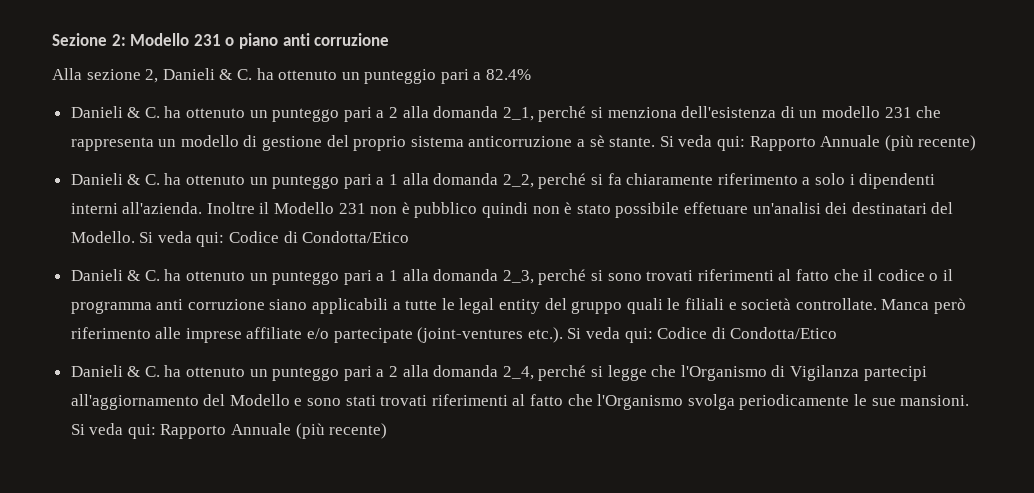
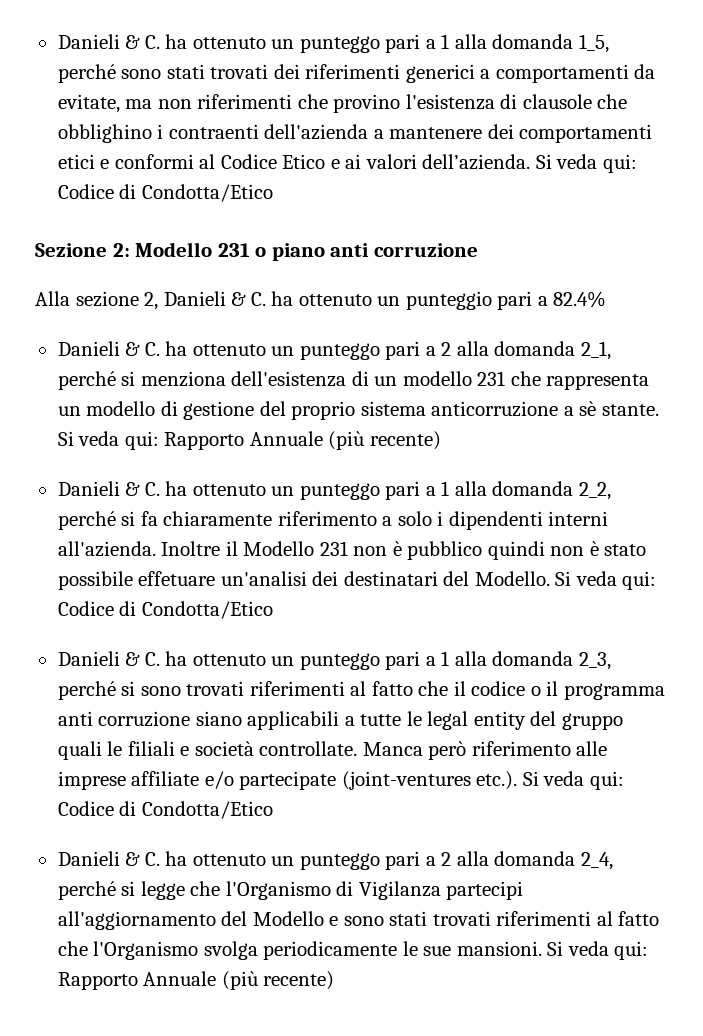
+ Danieli & C. ha ottenuto un punteggo pari a 1 alla domanda 1_5, perché sono stati trovati dei riferimenti generici a comportamenti da evitate, ma non riferimenti che provino l'esistenza di clausole che obblighino i contraenti dell'azienda a mantenere dei comportamenti etici e conformi al Codice Etico e ai valori dell’azienda. Si veda qui: Codice di Condotta/Etico

